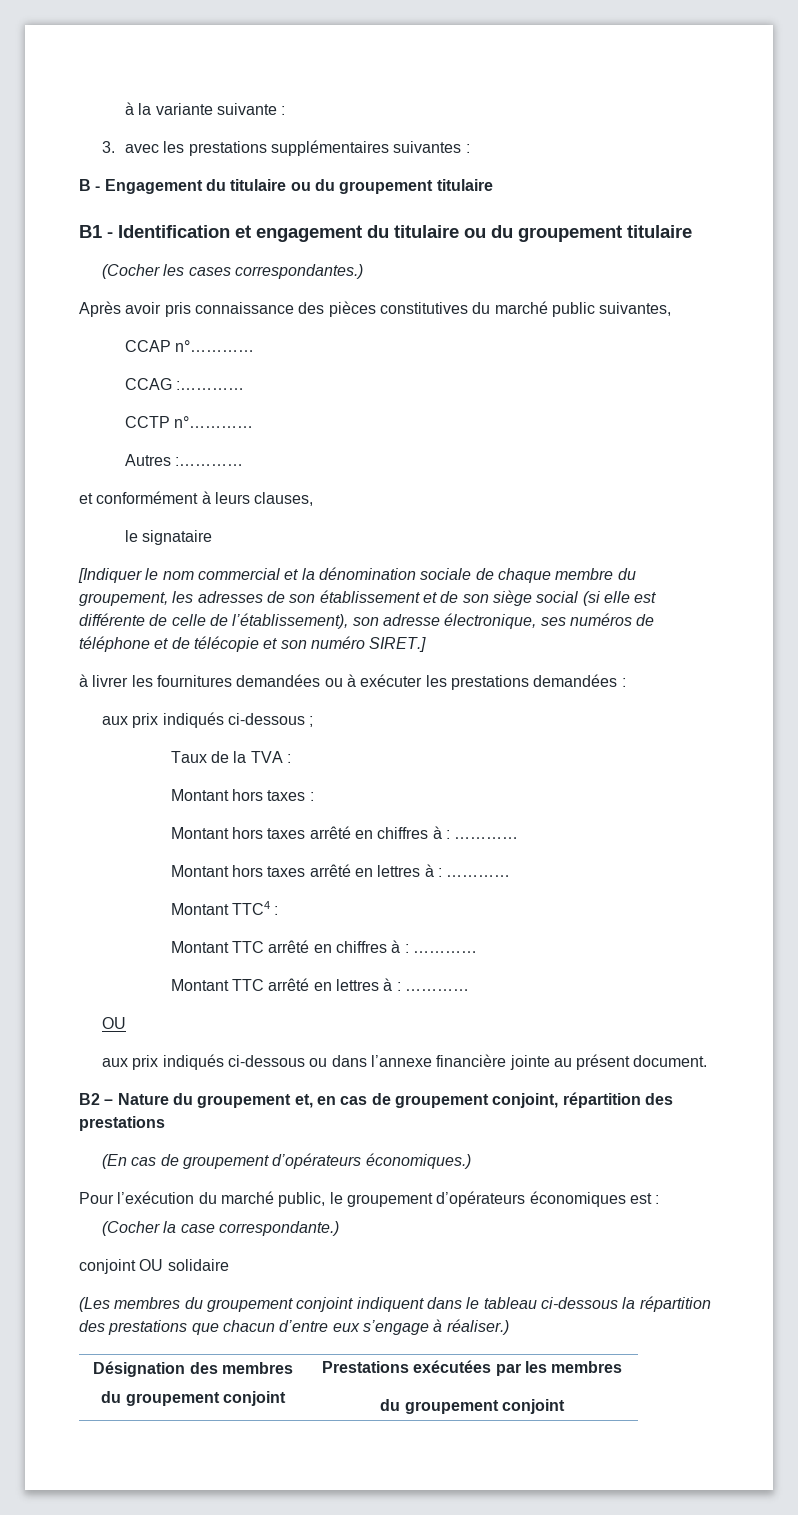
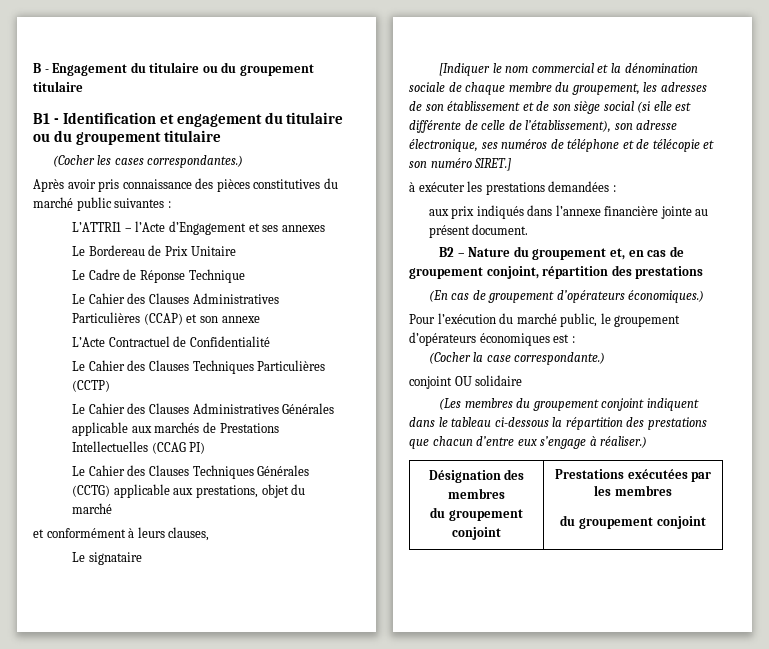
- à la variante suivante :
- 3. avec les prestations supplémentaires suivantes :
- Après avoir pris connaissance des pièces constitutives du marché public suivantes,
- CCAP n°…………
- CCAG :…………
- CCTP n°…………
- Autres :…………
+ Après avoir pris connaissance des pièces constitutives du marché public suivantes :
+ L’ATTRI1 – l’Acte d’Engagement et ses annexes
+ Le Bordereau de Prix Unitaire
+ Le Cadre de Réponse Technique
+ Le Cahier des Clauses Administratives Particulières (CCAP) et son annexe
+ L’Acte Contractuel de Confidentialité
+ Le Cahier des Clauses Techniques Particulières (CCTP)
+ Le Cahier des Clauses Administratives Générales applicable aux marchés de Prestations Intellectuelles (CCAG PI)
+ Le Cahier des Clauses Techniques Générales (CCTG) applicable aux prestations, objet du marché
- le signataire
+ Le signataire
- à livrer les fournitures demandées ou à exécuter les prestations demandées :
+ à exécuter les prestations demandées :
- aux prix indiqués ci-dessous ;
- Taux de la TVA :
- Montant hors taxes :
- Montant hors taxes arrêté en chiffres à : …………
- Montant hors taxes arrêté en lettres à : …………
- Montant TTC4 :
- Montant TTC arrêté en chiffres à : …………
- Montant TTC arrêté en lettres à : …………
- OU
- aux prix indiqués ci-dessous ou dans l’annexe financière jointe au présent document.
+ aux prix indiqués dans l’annexe financière jointe au présent document.

